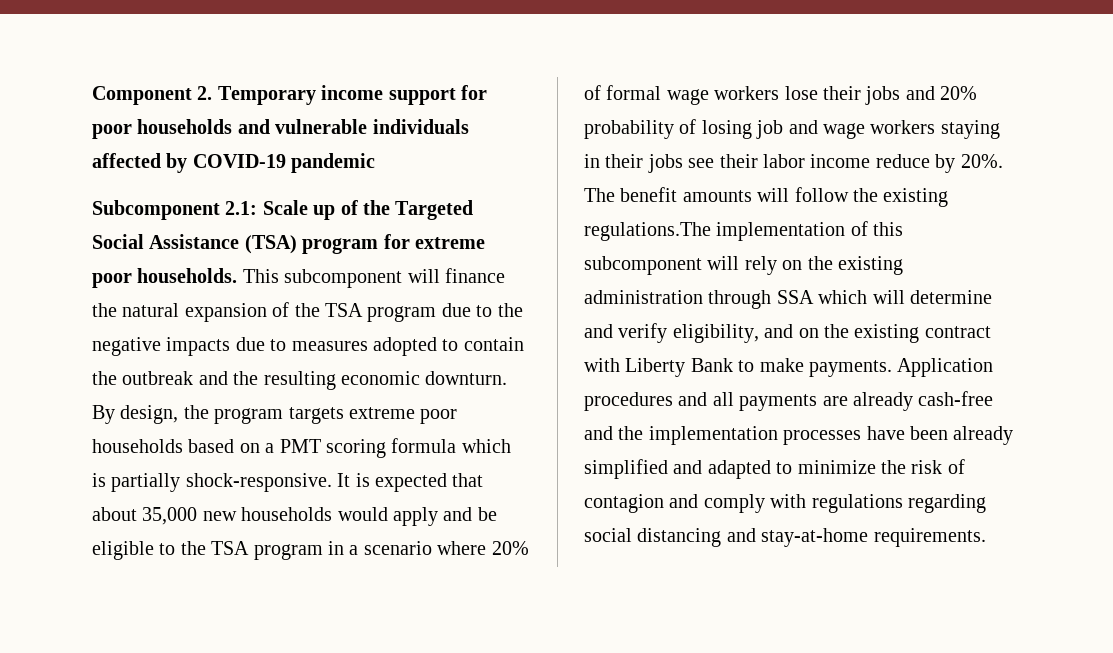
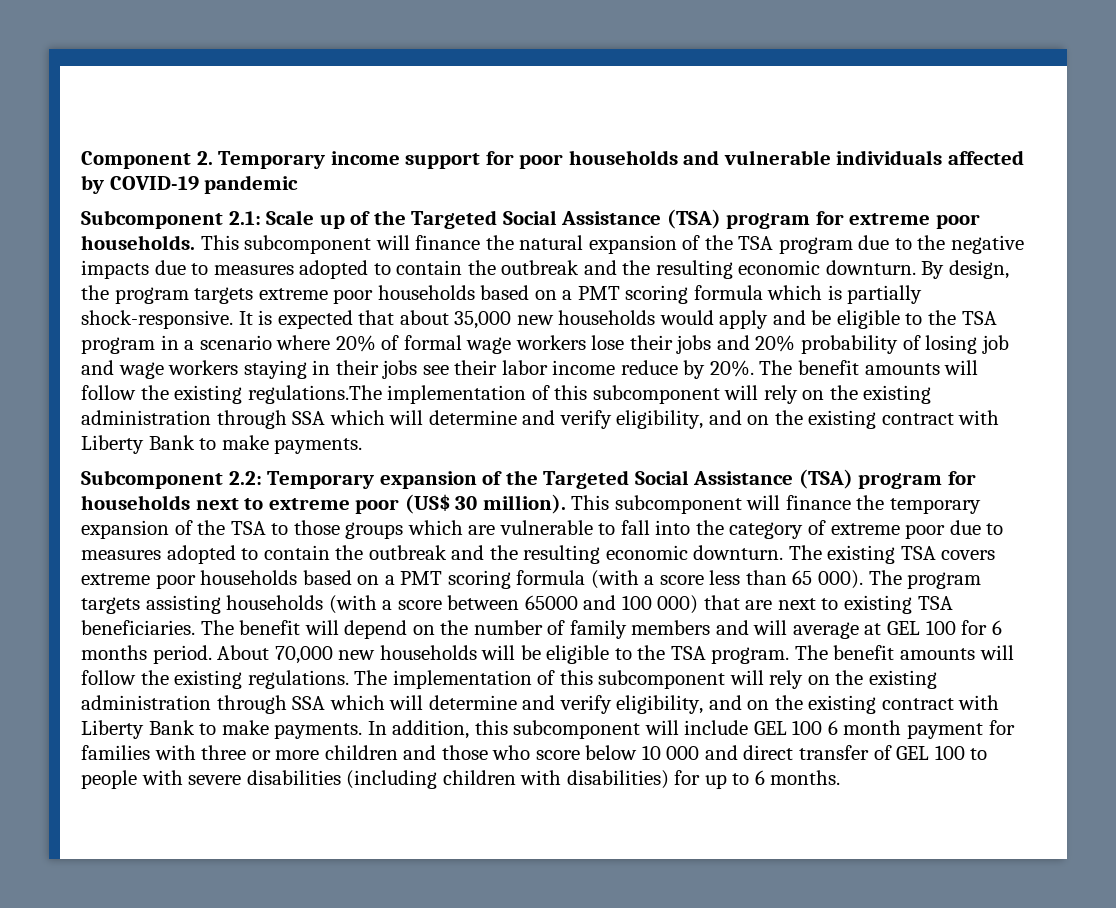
- The benefit amounts will follow the existing regulations.The implementation of this subcomponent will rely on the existing administration through SSA which will determine and verify eligibility, and on the existing contract with Liberty Bank to make payments. Application procedures and all payments are already cash-free and the implementation processes have been already simplified and adapted to minimize the risk of contagion and comply with regulations regarding social distancing and stay-at-home requirements.
+ The benefit amounts will follow the existing regulations.The implementation of this subcomponent will rely on the existing administration through SSA which will determine and verify eligibility, and on the existing contract with Liberty Bank to make payments.
+ Subcomponent 2.2: Temporary expansion of the Targeted Social Assistance (TSA) program for households next to extreme poor (US$ 30 million). This subcomponent will finance the temporary expansion of the TSA to those groups which are vulnerable to fall into the category of extreme poor due to measures adopted to contain the outbreak and the resulting economic downturn. The existing TSA covers extreme poor households based on a PMT scoring formula (with a score less than 65 000). The program targets assisting households (with a score between 65000 and 100 000) that are next to existing TSA beneficiaries. The benefit will depend on the number of family members and will average at GEL 100 for 6 months period. About 70,000 new households will be eligible to the TSA program. The benefit amounts will follow the existing regulations. The implementation of this subcomponent will rely on the existing administration through SSA which will determine and verify eligibility, and on the existing contract with Liberty Bank to make payments. In addition, this subcomponent will include GEL 100 6 month payment for families with three or more children and those who score below 10 000 and direct transfer of GEL 100 to people with severe disabilities (including children with disabilities) for up to 6 months.

